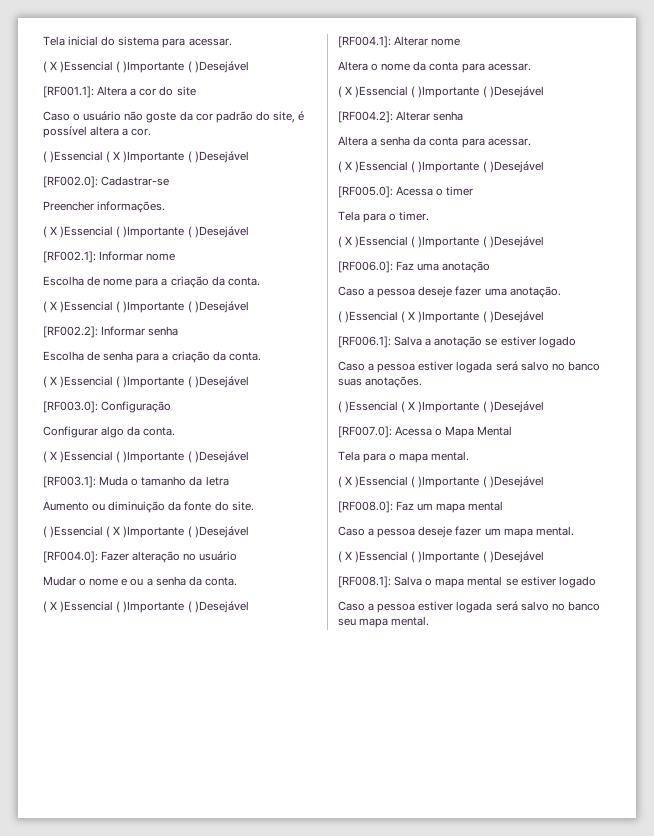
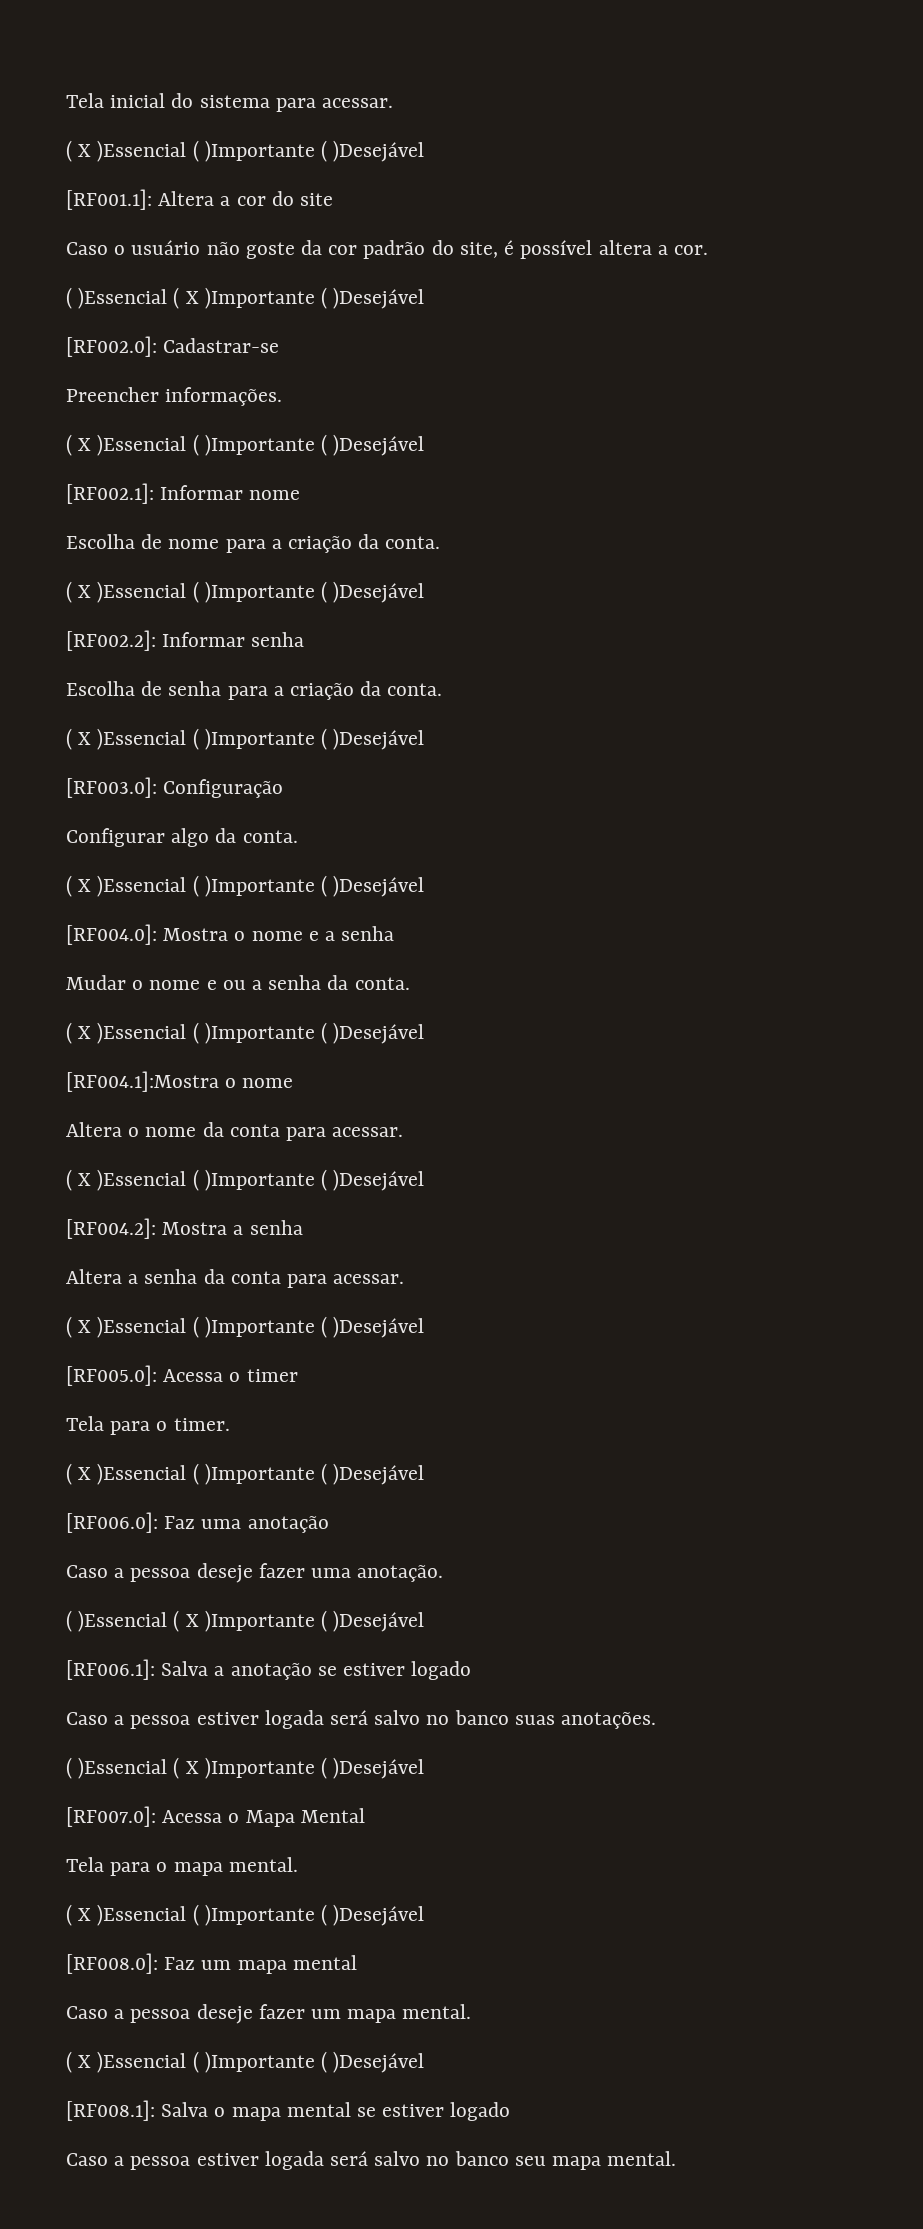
- [RF003.1]: Muda o tamanho da letra
- Aumento ou diminuição da fonte do site.
- ( )Essencial ( X )Importante ( )Desejável
- [RF004.0]: Fazer alteração no usuário
+ [RF004.0]: Mostra o nome e a senha
- [RF004.1]: Alterar nome
+ [RF004.1]:Mostra o nome
- [RF004.2]: Alterar senha
+ [RF004.2]: Mostra a senha

